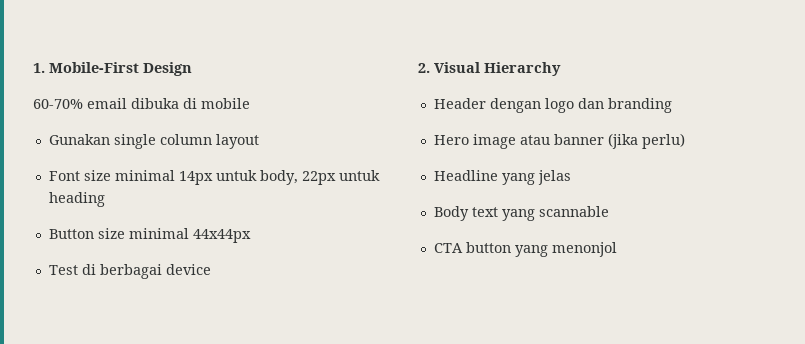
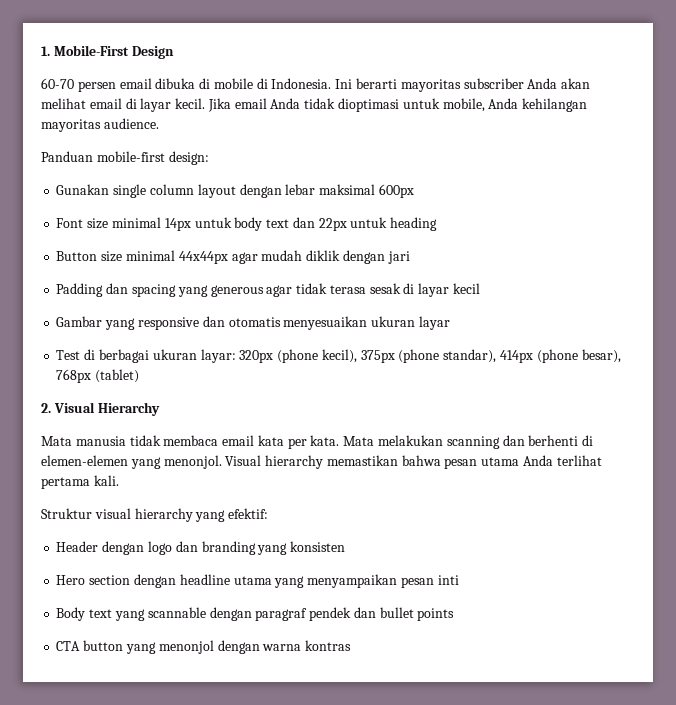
- 60-70% email dibuka di mobile
+ 60-70 persen email dibuka di mobile di Indonesia. Ini berarti mayoritas subscriber Anda akan melihat email di layar kecil. Jika email Anda tidak dioptimasi untuk mobile, Anda kehilangan mayoritas audience.
+ Panduan mobile-first design:
- Gunakan single column layout
+ Gunakan single column layout dengan lebar maksimal 600px
- Font size minimal 14px untuk body, 22px untuk heading
+ Font size minimal 14px untuk body text dan 22px untuk heading
- Button size minimal 44x44px
- Test di berbagai device
+ Button size minimal 44x44px agar mudah diklik dengan jari
+ Padding dan spacing yang generous agar tidak terasa sesak di layar kecil
+ Gambar yang responsive dan otomatis menyesuaikan ukuran layar
+ Test di berbagai ukuran layar: 320px (phone kecil), 375px (phone standar), 414px (phone besar), 768px (tablet)
  2. Visual Hierarchy
+ Mata manusia tidak membaca email kata per kata. Mata melakukan scanning dan berhenti di elemen-elemen yang menonjol. Visual hierarchy memastikan bahwa pesan utama Anda terlihat pertama kali.
+ Struktur visual hierarchy yang efektif:
- Header dengan logo dan branding
+ Header dengan logo dan branding yang konsisten
- Hero image atau banner (jika perlu)
- Headline yang jelas
- Body text yang scannable
+ Hero section dengan headline utama yang menyampaikan pesan inti
+ Body text yang scannable dengan paragraf pendek dan bullet points
- CTA button yang menonjol
+ CTA button yang menonjol dengan warna kontras

